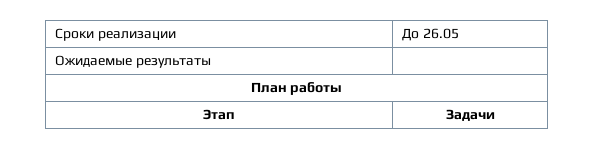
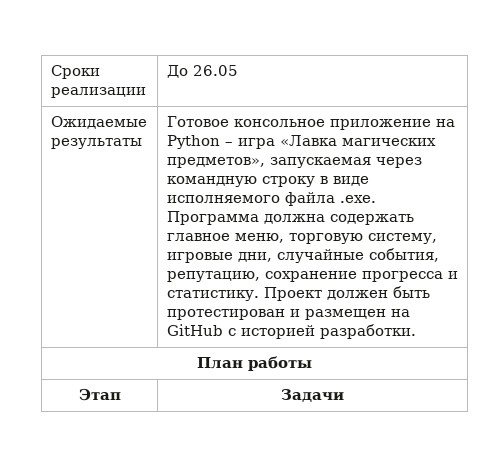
+ Готовое консольное приложение на Python – игра «Лавка магических предметов», запускаемая через командную строку в виде исполняемого файла .exe. Программа должна содержать главное меню, торговую систему, игровые дни, случайные события, репутацию, сохранение прогресса и статистику. Проект должен быть протестирован и размещен на GitHub с историей разработки.

